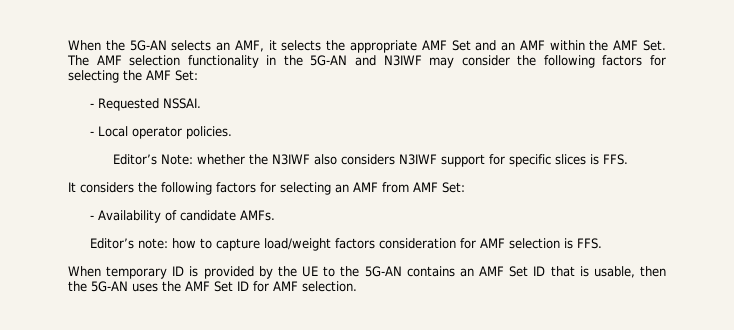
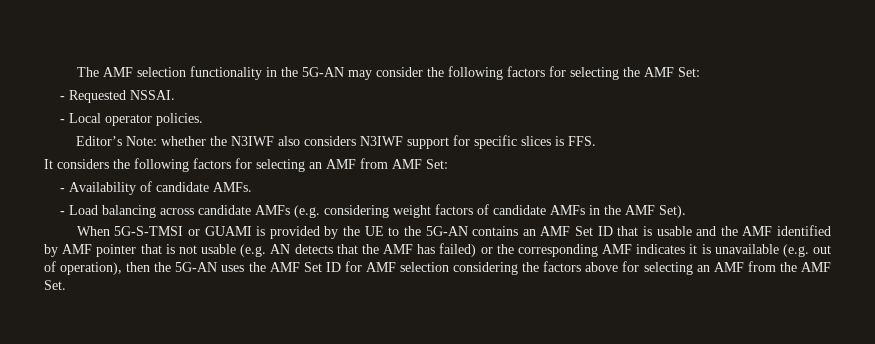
- When the 5G-AN selects an AMF, it selects the appropriate AMF Set and an AMF within the AMF Set. The AMF selection functionality in the 5G-AN and N3IWF may consider the following factors for selecting the AMF Set:
+ The AMF selection functionality in the 5G-AN may consider the following factors for selecting the AMF Set:
- Editor’s note: how to capture load/weight factors consideration for AMF selection is FFS.
- When temporary ID is provided by the UE to the 5G-AN contains an AMF Set ID that is usable, then the 5G-AN uses the AMF Set ID for AMF selection.
+ - Load balancing across candidate AMFs (e.g. considering weight factors of candidate AMFs in the AMF Set).
+ When 5G-S-TMSI or GUAMI is provided by the UE to the 5G-AN contains an AMF Set ID that is usable and the AMF identified by AMF pointer that is not usable (e.g. AN detects that the AMF has failed) or the corresponding AMF indicates it is unavailable (e.g. out of operation), then the 5G-AN uses the AMF Set ID for AMF selection considering the factors above for selecting an AMF from the AMF Set.

